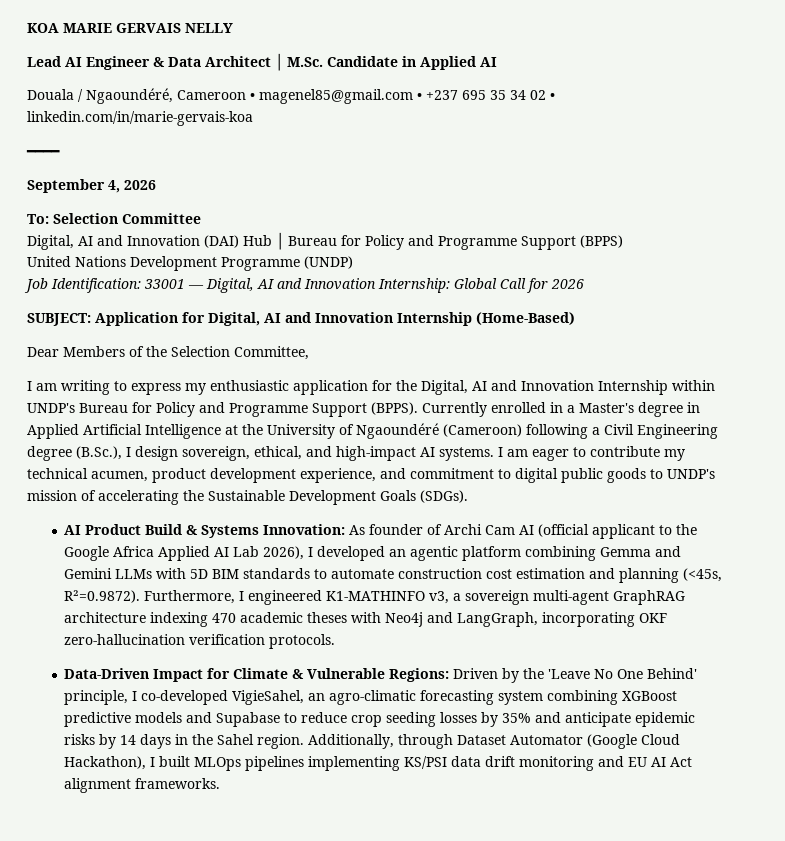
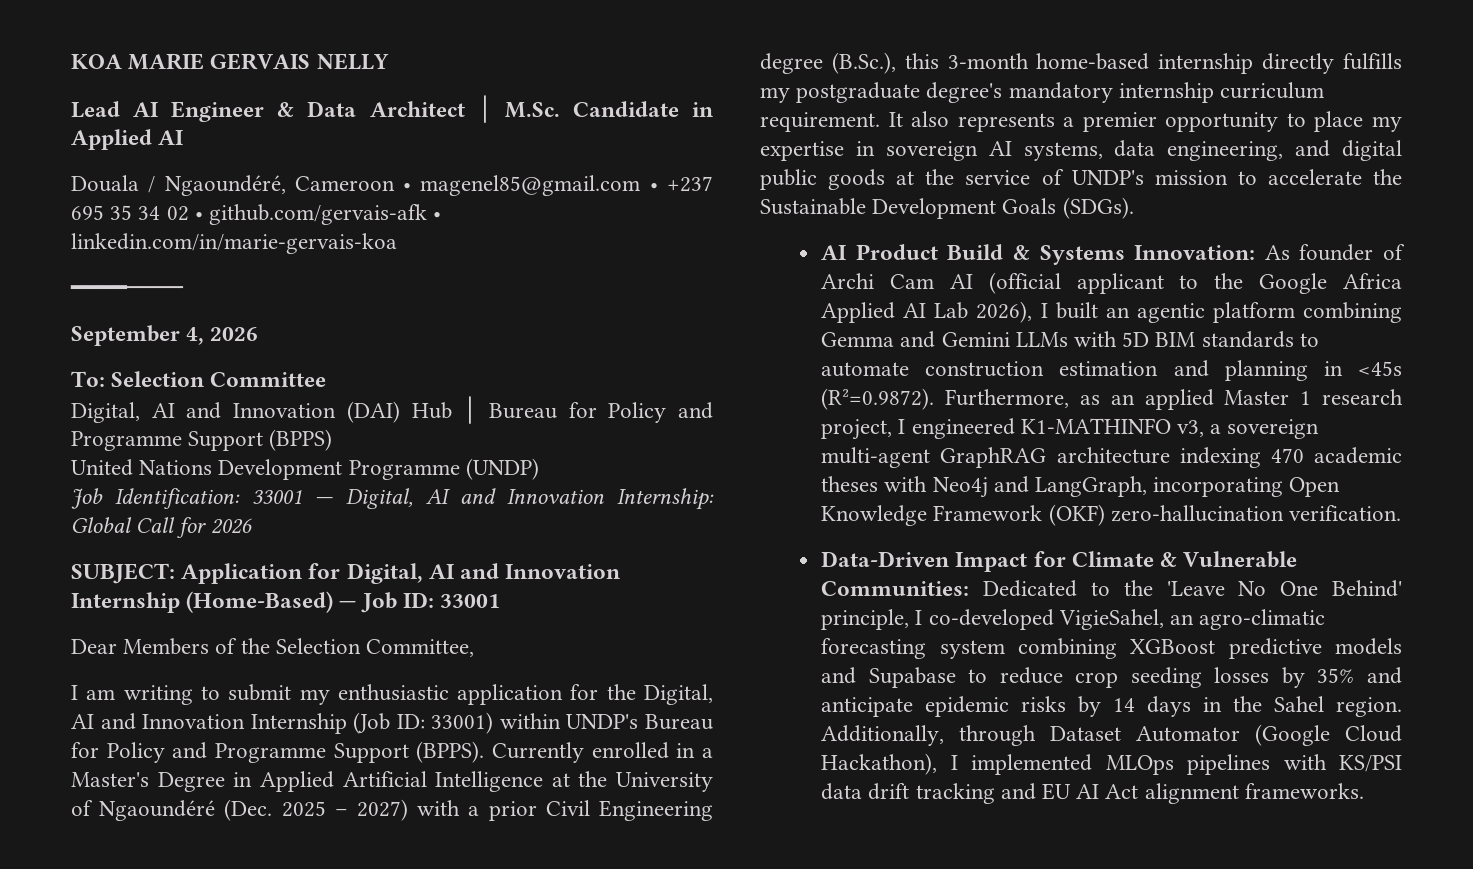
- Douala / Ngaoundéré, Cameroon • magenel85@gmail.com • +237 695 35 34 02 • linkedin.com/in/marie-gervais-koa
+ Douala / Ngaoundéré, Cameroon • magenel85@gmail.com • +237 695 35 34 02 • github.com/gervais-afk • linkedin.com/in/marie-gervais-koa
- ━━━━
+ ━━━━────
- SUBJECT: Application for Digital, AI and Innovation Internship (Home-Based)
+ SUBJECT: Application for Digital, AI and Innovation Internship (Home-Based) — Job ID: 33001
- I am writing to express my enthusiastic application for the Digital, AI and Innovation Internship within UNDP's Bureau for Policy and Programme Support (BPPS).
+ I am writing to submit my enthusiastic application for the Digital, AI and Innovation Internship (Job ID: 33001) within UNDP's Bureau for Policy and Programme Support (BPPS).
- Currently enrolled in a Master's degree in Applied Artificial Intelligence at the University of Ngaoundéré (Cameroon) following a Civil Engineering degree (B.Sc.), I design sovereign, ethical, and high-impact AI systems. I am eager to contribute my technical acumen, product development experience, and commitment to digital public goods to UNDP's mission of accelerating the Sustainable Development Goals (SDGs).
+ Currently enrolled in a Master's Degree in Applied Artificial Intelligence at the University of Ngaoundéré (Dec. 2025 – 2027) with a prior Civil Engineering degree (B.Sc.), this 3-month home-based internship directly fulfills my postgraduate degree's mandatory internship curriculum requirement. It also represents a premier opportunity to place my expertise in sovereign AI systems, data engineering, and digital public goods at the service of UNDP's mission to accelerate the Sustainable Development Goals (SDGs).
- AI Product Build & Systems Innovation: As founder of Archi Cam AI (official applicant to the Google Africa Applied AI Lab 2026), I developed an agentic platform combining Gemma and Gemini LLMs with 5D BIM standards to automate construction cost estimation and planning (<45s, R²=0.9872). Furthermore, I engineered K1-MATHINFO v3, a sovereign multi-agent GraphRAG architecture indexing 470 academic theses with Neo4j and LangGraph, incorporating OKF zero-hallucination verification protocols.
+ AI Product Build & Systems Innovation: As founder of Archi Cam AI (official applicant to the Google Africa Applied AI Lab 2026), I built an agentic platform combining Gemma and Gemini LLMs with 5D BIM standards to automate construction estimation and planning in <45s (R²=0.9872). Furthermore, as an applied Master 1 research project, I engineered K1-MATHINFO v3, a sovereign multi-agent GraphRAG architecture indexing 470 academic theses with Neo4j and LangGraph, incorporating Open Knowledge Framework (OKF) zero-hallucination verification.
- Data-Driven Impact for Climate & Vulnerable Regions: Driven by the 'Leave No One Behind' principle, I co-developed VigieSahel, an agro-climatic forecasting system combining XGBoost predictive models and Supabase to reduce crop seeding losses by 35% and anticipate epidemic risks by 14 days in the Sahel region.
+ Data-Driven Impact for Climate & Vulnerable Communities: Dedicated to the 'Leave No One Behind' principle, I co-developed VigieSahel, an agro-climatic forecasting system combining XGBoost predictive models and Supabase to reduce crop seeding losses by 35% and anticipate epidemic risks by 14 days in the Sahel region.
- Additionally, through Dataset Automator (Google Cloud Hackathon), I built MLOps pipelines implementing KS/PSI data drift monitoring and EU AI Act alignment frameworks.
+ Additionally, through Dataset Automator (Google Cloud Hackathon), I implemented MLOps pipelines with KS/PSI data drift tracking and EU AI Act alignment frameworks.

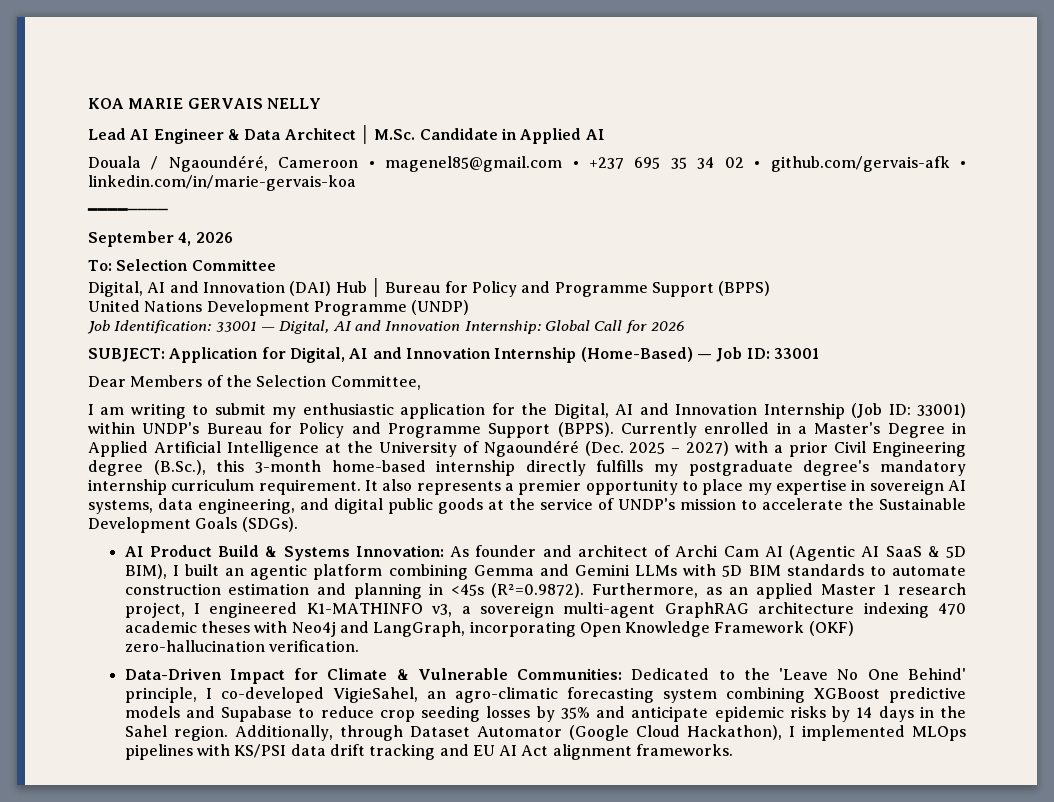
- As founder of Archi Cam AI (official applicant to the Google Africa Applied AI Lab 2026), I built an agentic platform combining Gemma and Gemini LLMs with 5D BIM standards to automate construction estimation and planning in <45s (R²=0.9872). Furthermore, as an applied Master 1 research project, I engineered K1-MATHINFO v3, a sovereign multi-agent GraphRAG architecture indexing 470 academic theses with Neo4j and LangGraph, incorporating Open Knowledge Framework (OKF) zero-hallucination verification.
+ As founder and architect of Archi Cam AI (Agentic AI SaaS & 5D BIM), I built an agentic platform combining Gemma and Gemini LLMs with 5D BIM standards to automate construction estimation and planning in <45s (R²=0.9872). Furthermore, as an applied Master 1 research project, I engineered K1-MATHINFO v3, a sovereign multi-agent GraphRAG architecture indexing 470 academic theses with Neo4j and LangGraph, incorporating Open Knowledge Framework (OKF) zero-hallucination verification.

